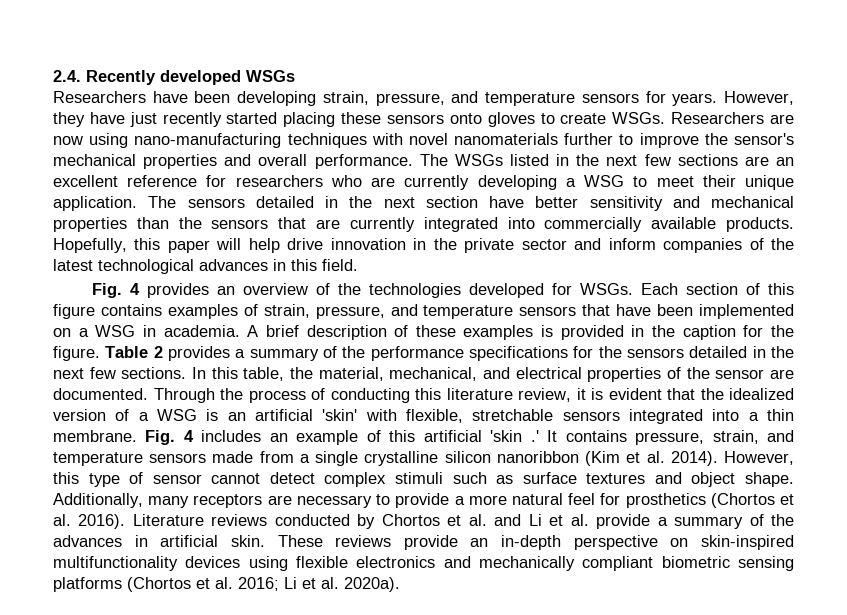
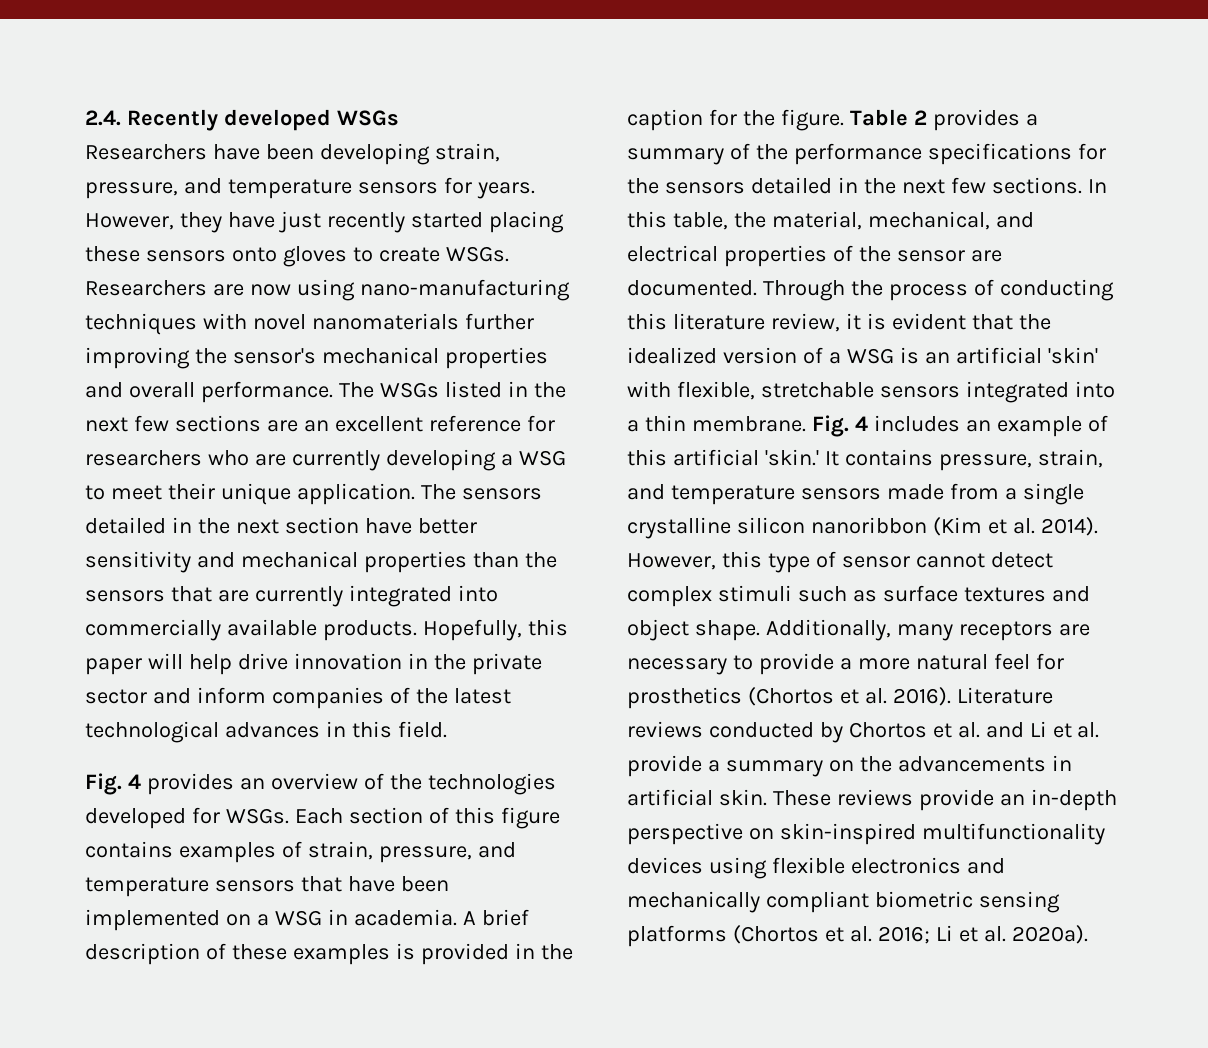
- Researchers are now using nano-manufacturing techniques with novel nanomaterials further to improve the sensor's mechanical properties and overall performance.
+ Researchers are now using nano-manufacturing techniques with novel nanomaterials further improving the sensor's mechanical properties and overall performance.
- Fig. 4 includes an example of this artificial 'skin .'
+ Fig. 4 includes an example of this artificial 'skin.'
- Literature reviews conducted by Chortos et al. and Li et al. provide a summary of the advances in artificial skin.
+ Literature reviews conducted by Chortos et al. and Li et al. provide a summary on the advancements in artificial skin.

